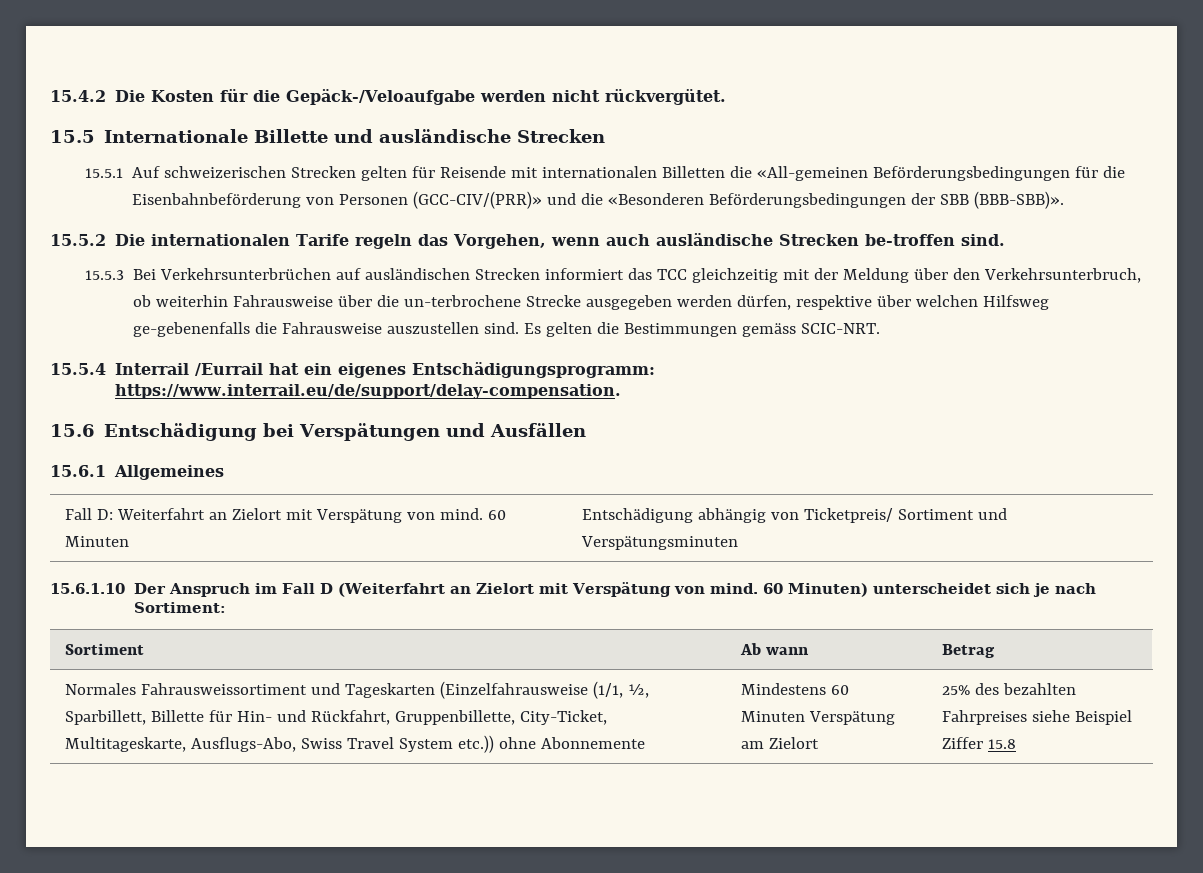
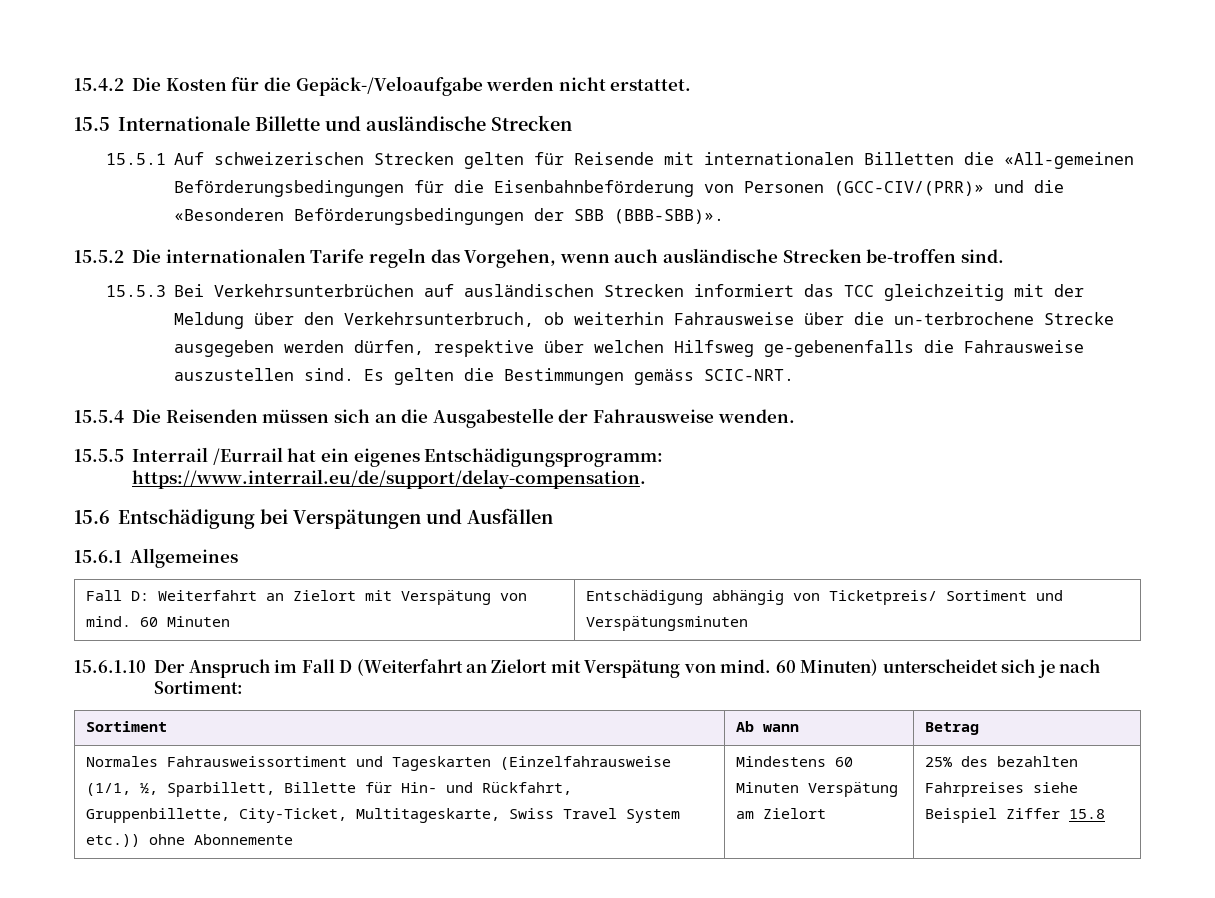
- 15.4.2 Die Kosten für die Gepäck-/Veloaufgabe werden nicht rückvergütet.
+ 15.4.2 Die Kosten für die Gepäck-/Veloaufgabe werden nicht erstattet.
- 15.5.4 Interrail /Eurrail hat ein eigenes Entschädigungsprogramm: https://www.interrail.eu/de/support/delay-compensation.
+ 15.5.4 Die Reisenden müssen sich an die Ausgabestelle der Fahrausweise wenden.
+ 15.5.5 Interrail /Eurrail hat ein eigenes Entschädigungsprogramm: https://www.interrail.eu/de/support/delay-compensation.
- Normales Fahrausweissortiment und Tageskarten (Einzelfahrausweise (1/1, ½, Sparbillett, Billette für Hin- und Rückfahrt, Gruppenbillette, City-Ticket, Multitageskarte, Ausflugs-Abo, Swiss Travel System etc.)) ohne Abonnemente | Mindestens 60 Minuten Verspätung am Zielort | 25% des bezahlten Fahrpreises siehe Beispiel Ziffer 15.8
+ Normales Fahrausweissortiment und Tageskarten (Einzelfahrausweise (1/1, ½, Sparbillett, Billette für Hin- und Rückfahrt, Gruppenbillette, City-Ticket, Multitageskarte, Swiss Travel System etc.)) ohne Abonnemente | Mindestens 60 Minuten Verspätung am Zielort | 25% des bezahlten Fahrpreises siehe Beispiel Ziffer 15.8

